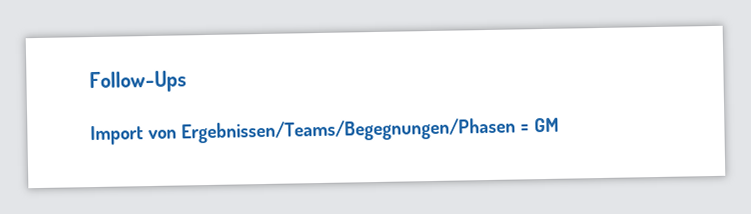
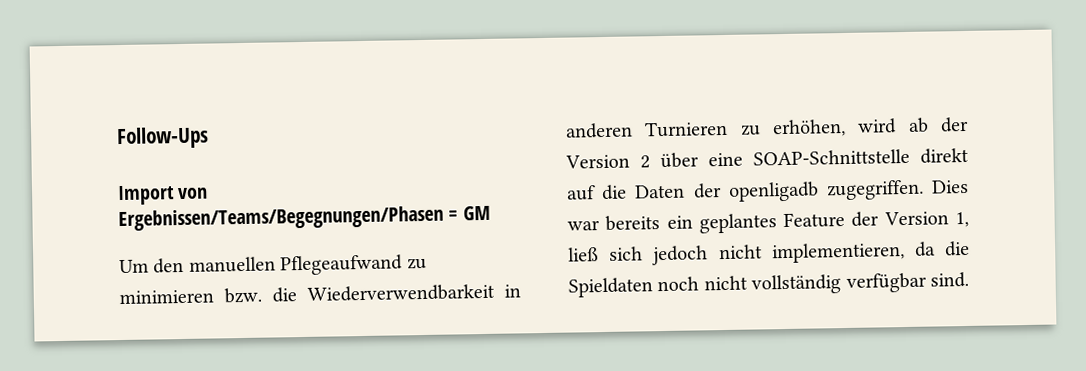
+ Um den manuellen Pflegeaufwand zu minimieren bzw. die Wiederverwendbarkeit in anderen Turnieren zu erhöhen, wird ab der Version 2 über eine SOAP-Schnittstelle direkt auf die Daten der openligadb zugegriffen. Dies war bereits ein geplantes Feature der Version 1, ließ sich jedoch nicht implementieren, da die Spieldaten noch nicht vollständig verfügbar sind.

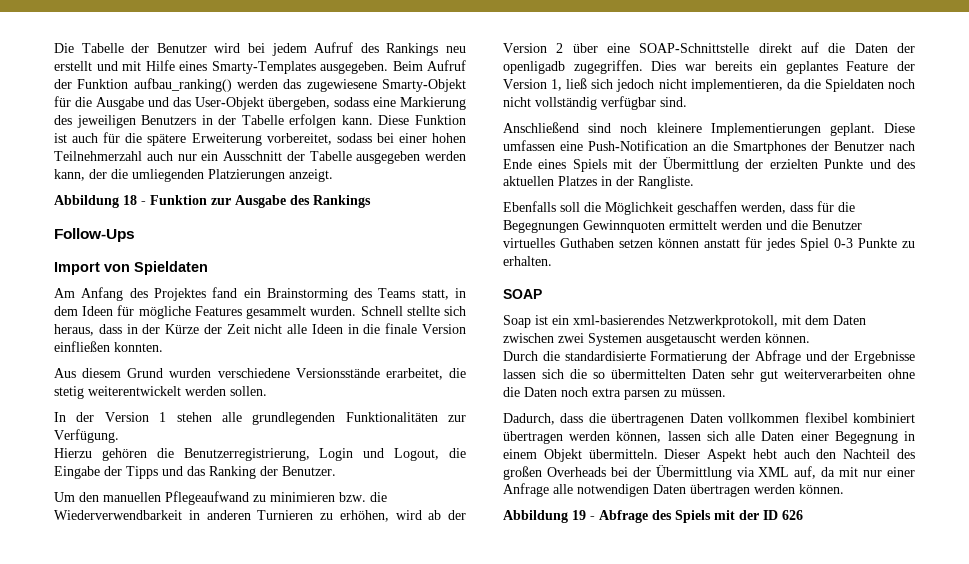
+ Die Tabelle der Benutzer wird bei jedem Aufruf des Rankings neu erstellt und mit Hilfe eines Smarty-Templates ausgegeben. Beim Aufruf der Funktion aufbau_ranking() werden das zugewiesene Smarty-Objekt für die Ausgabe und das User-Objekt übergeben, sodass eine Markierung des jeweiligen Benutzers in der Tabelle erfolgen kann. Diese Funktion ist auch für die spätere Erweiterung vorbereitet, sodass bei einer hohen Teilnehmerzahl auch nur ein Ausschnitt der Tabelle ausgegeben werden kann, der die umliegenden Platzierungen anzeigt.
+ Abbildung 18 - Funktion zur Ausgabe des Rankings
  Follow-Ups
- Import von Ergebnissen/Teams/Begegnungen/Phasen = GM
+ Import von Spieldaten
+ Am Anfang des Projektes fand ein Brainstorming des Teams statt, in dem Ideen für mögliche Features gesammelt wurden. Schnell stellte sich heraus, dass in der Kürze der Zeit nicht alle Ideen in die finale Version einfließen konnten.
+ Aus diesem Grund wurden verschiedene Versionsstände erarbeitet, die stetig weiterentwickelt werden sollen.
+ In der Version 1 stehen alle grundlegenden Funktionalitäten zur Verfügung.
+ Hierzu gehören die Benutzerregistrierung, Login und Logout, die Eingabe der Tipps und das Ranking der Benutzer.
+ Anschließend sind noch kleinere Implementierungen geplant. Diese umfassen eine Push-Notification an die Smartphones der Benutzer nach Ende eines Spiels mit der Übermittlung der erzielten Punkte und des aktuellen Platzes in der Rangliste.
+ Ebenfalls soll die Möglichkeit geschaffen werden, dass für die Begegnungen Gewinnquoten ermittelt werden und die Benutzer virtuelles Guthaben setzen können anstatt für jedes Spiel 0-3 Punkte zu erhalten.
+ SOAP
+ Soap ist ein xml-basierendes Netzwerkprotokoll, mit dem Daten zwischen zwei Systemen ausgetauscht werden können.
+ Durch die standardisierte Formatierung der Abfrage und der Ergebnisse lassen sich die so übermittelten Daten sehr gut weiterverarbeiten ohne die Daten noch extra parsen zu müssen.
+ Dadurch, dass die übertragenen Daten vollkommen flexibel kombiniert übertragen werden können, lassen sich alle Daten einer Begegnung in einem Objekt übermitteln. Dieser Aspekt hebt auch den Nachteil des großen Overheads bei der Übermittlung via XML auf, da mit nur einer Anfrage alle notwendigen Daten übertragen werden können.
+ Abbildung 19 - Abfrage des Spiels mit der ID 626

